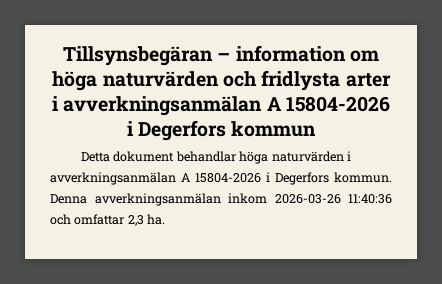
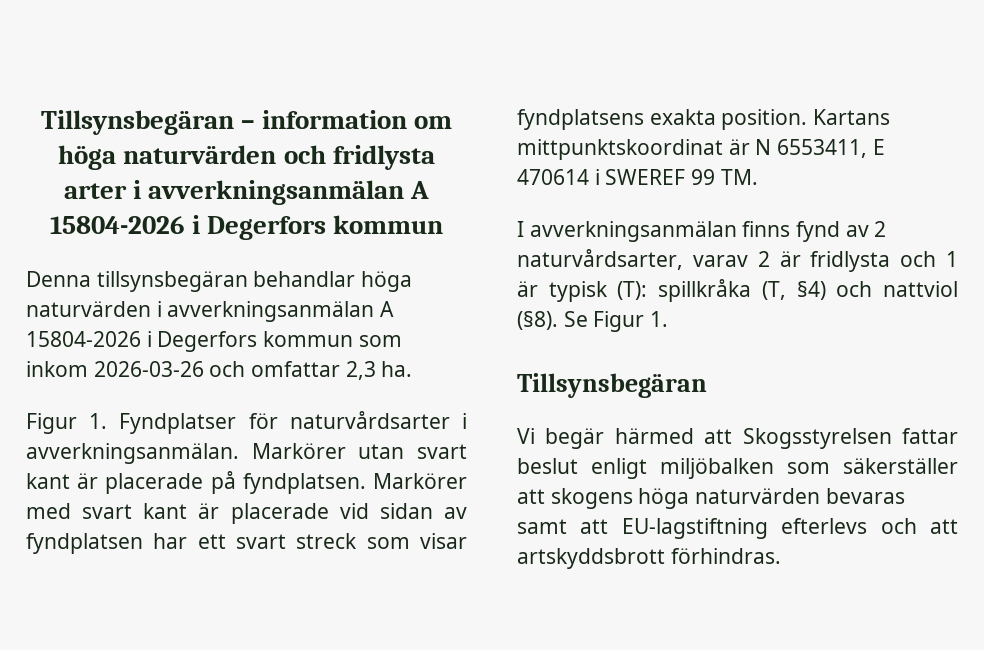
- Detta dokument behandlar höga naturvärden i avverkningsanmälan A 15804-2026 i Degerfors kommun. Denna avverkningsanmälan inkom 2026-03-26 11:40:36 och omfattar 2,3 ha.
+ Denna tillsynsbegäran behandlar höga naturvärden i avverkningsanmälan A 15804-2026 i Degerfors kommun som inkom 2026-03-26 och omfattar 2,3 ha.
+ Figur 1. Fyndplatser för naturvårdsarter i avverkningsanmälan. Markörer utan svart kant är placerade på fyndplatsen. Markörer med svart kant är placerade vid sidan av fyndplatsen har ett svart streck som visar fyndplatsens exakta position. Kartans mittpunktskoordinat är N 6553411, E 470614 i SWEREF 99 TM.
+ I avverkningsanmälan finns fynd av 2 naturvårdsarter, varav 2 är fridlysta och 1 är typisk (T): spillkråka (T, §4) och nattviol (§8). Se Figur 1.
+ Tillsynsbegäran
+ Vi begär härmed att Skogsstyrelsen fattar beslut enligt miljöbalken som säkerställer att skogens höga naturvärden bevaras samt att EU-lagstiftning efterlevs och att artskyddsbrott förhindras.

